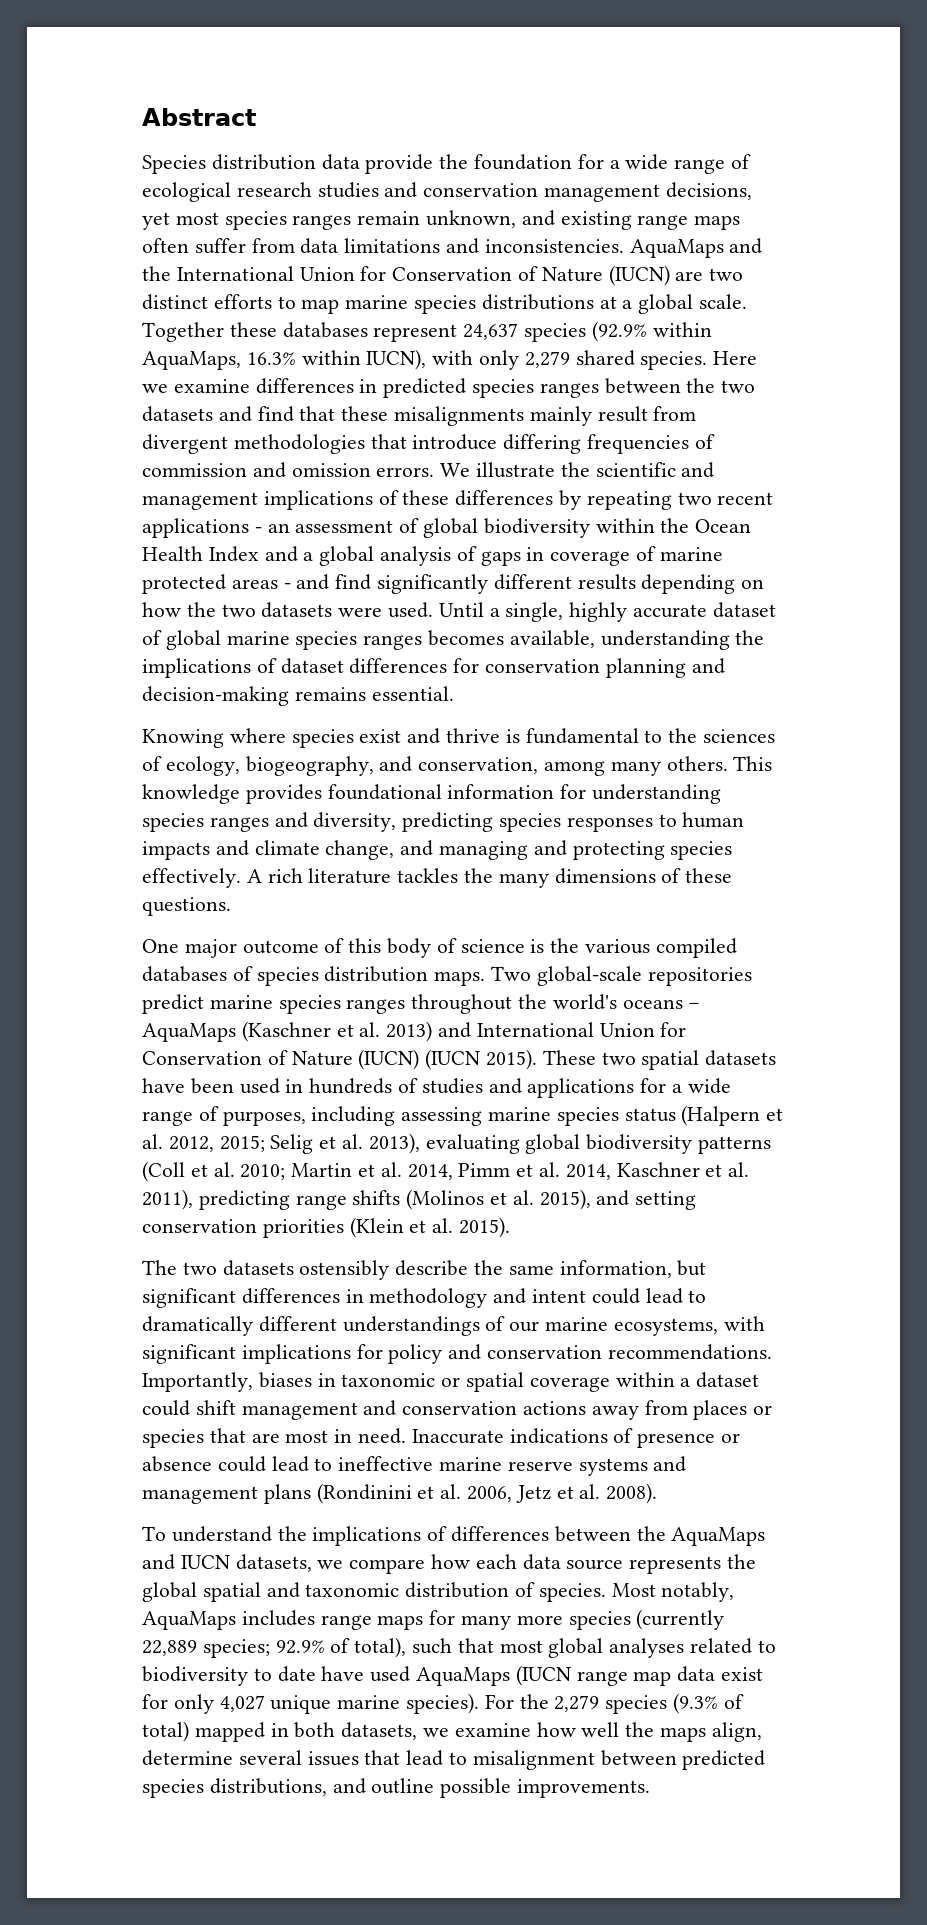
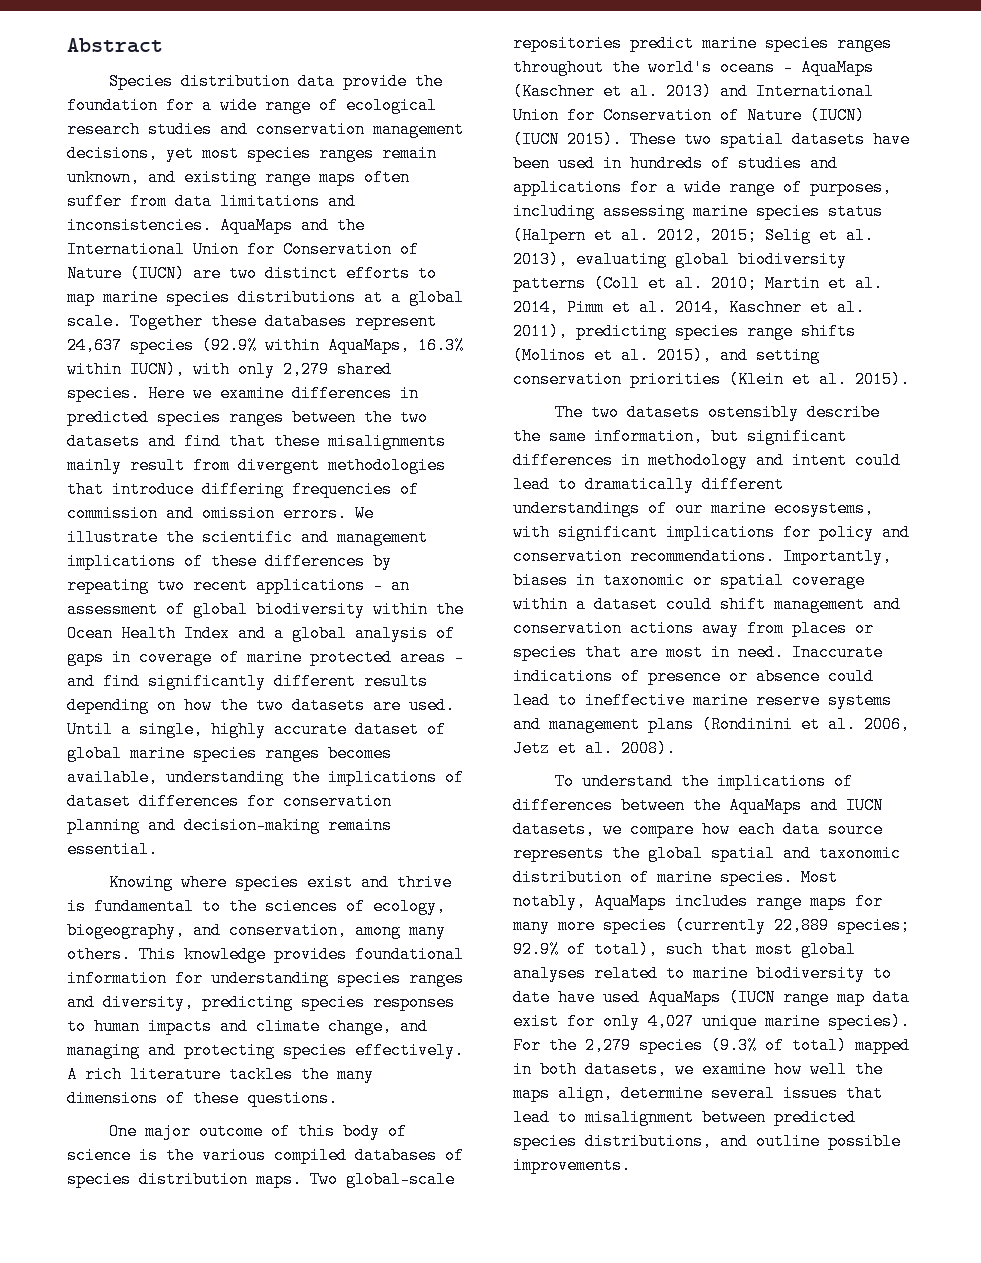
- We illustrate the scientific and management implications of these differences by repeating two recent applications - an assessment of global biodiversity within the Ocean Health Index and a global analysis of gaps in coverage of marine protected areas - and find significantly different results depending on how the two datasets were used.
+ We illustrate the scientific and management implications of these differences by repeating two recent applications - an assessment of global biodiversity within the Ocean Health Index and a global analysis of gaps in coverage of marine protected areas - and find significantly different results depending on how the two datasets are used.
- Martin et al. 2014, Pimm et al. 2014, Kaschner et al. 2011), predicting range shifts (Molinos et al. 2015), and setting conservation priorities (Klein et al. 2015).
+ Martin et al. 2014, Pimm et al. 2014, Kaschner et al. 2011), predicting species range shifts (Molinos et al. 2015), and setting conservation priorities (Klein et al. 2015).
- To understand the implications of differences between the AquaMaps and IUCN datasets, we compare how each data source represents the global spatial and taxonomic distribution of species.
+ To understand the implications of differences between the AquaMaps and IUCN datasets, we compare how each data source represents the global spatial and taxonomic distribution of marine species.
- Most notably, AquaMaps includes range maps for many more species (currently 22,889 species; 92.9% of total), such that most global analyses related to biodiversity to date have used AquaMaps (IUCN range map data exist for only 4,027 unique marine species).
+ Most notably, AquaMaps includes range maps for many more species (currently 22,889 species; 92.9% of total), such that most global analyses related to marine biodiversity to date have used AquaMaps (IUCN range map data exist for only 4,027 unique marine species).

